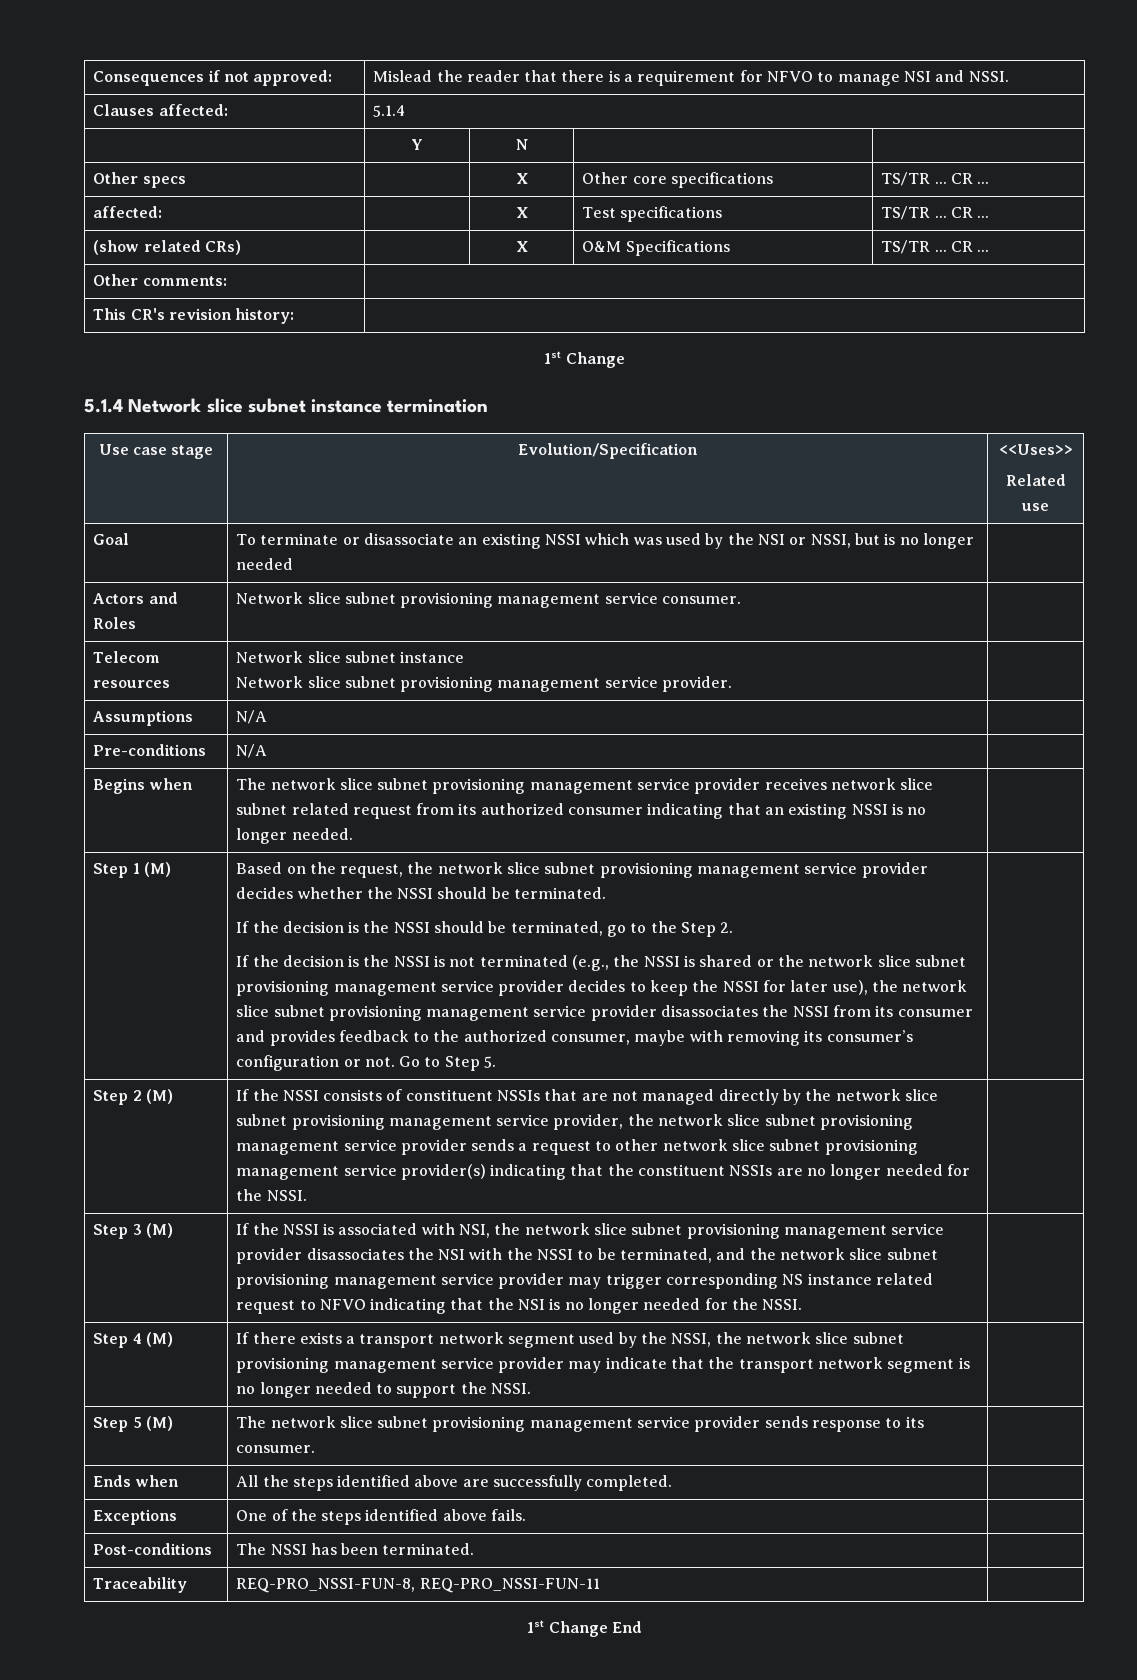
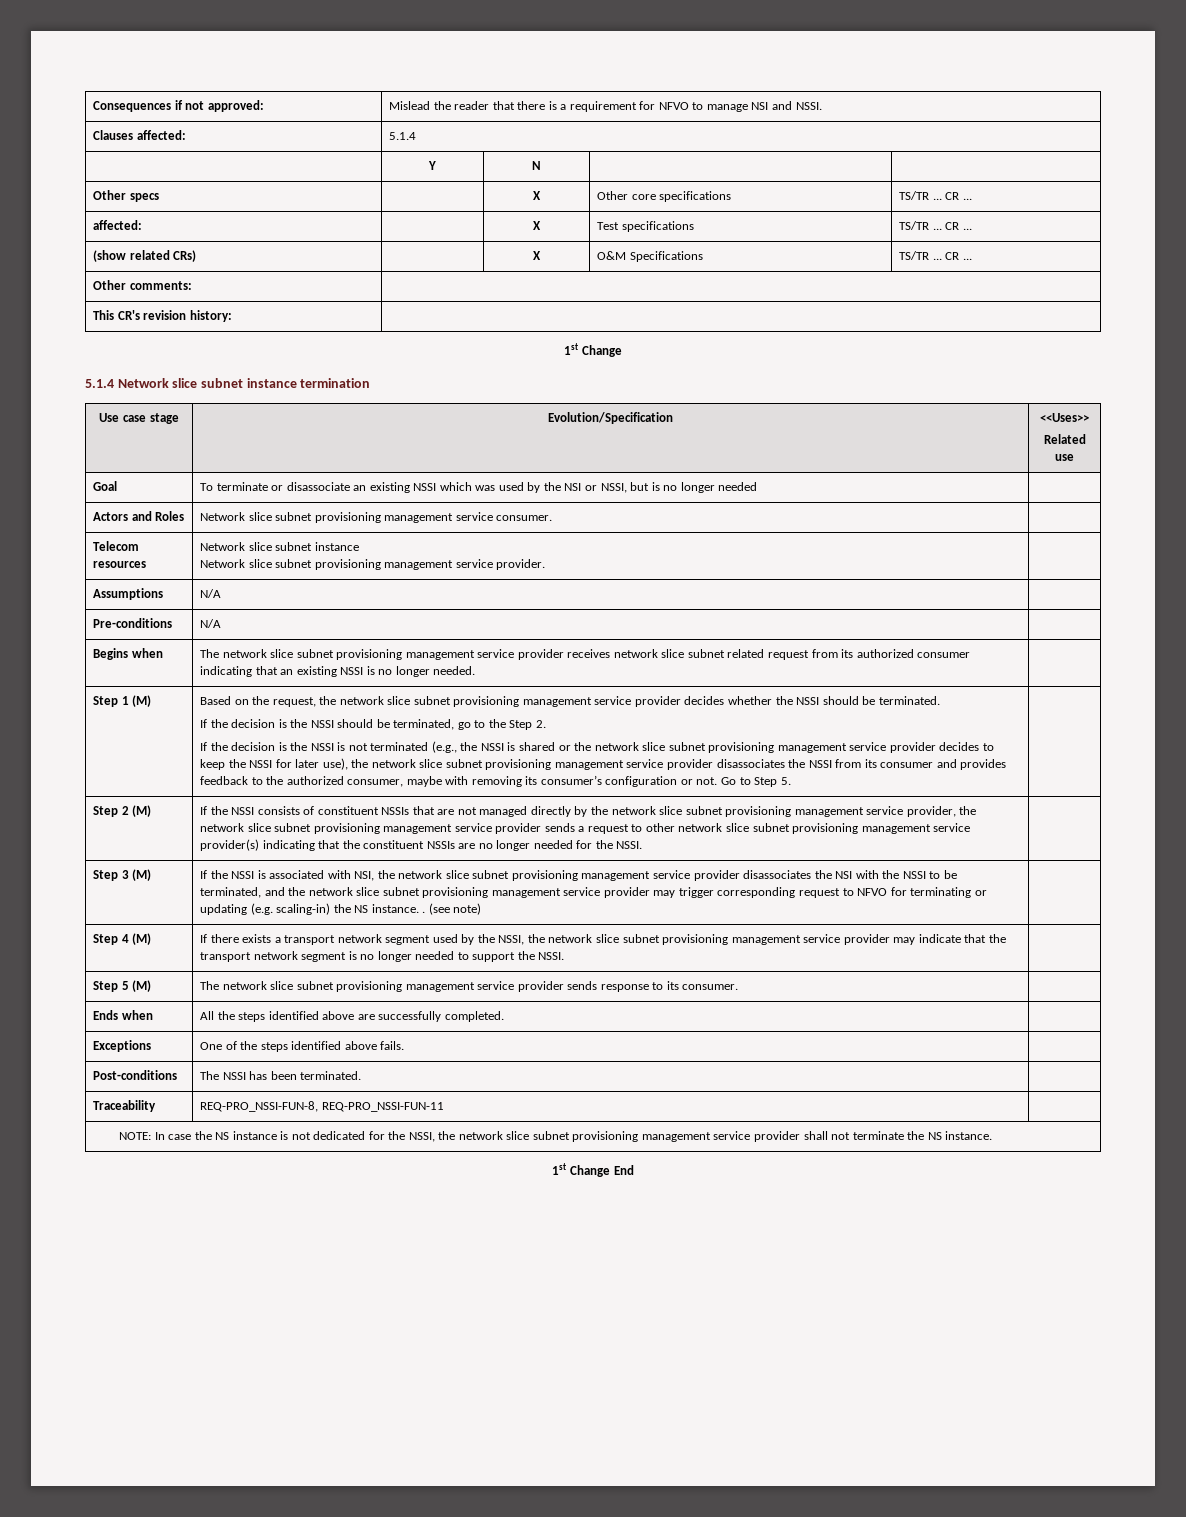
- If the NSSI is associated with NSI, the network slice subnet provisioning management service provider disassociates the NSI with the NSSI to be terminated, and the network slice subnet provisioning management service provider may trigger corresponding NS instance related request to NFVO indicating that the NSI is no longer needed for the NSSI.
+ If the NSSI is associated with NSI, the network slice subnet provisioning management service provider disassociates the NSI with the NSSI to be terminated, and the network slice subnet provisioning management service provider may trigger corresponding request to NFVO for terminating or updating (e.g. scaling-in) the NS instance. . (see note)
+ NOTE: In case the NS instance is not dedicated for the NSSI, the network slice subnet provisioning management service provider shall not terminate the NS instance.

